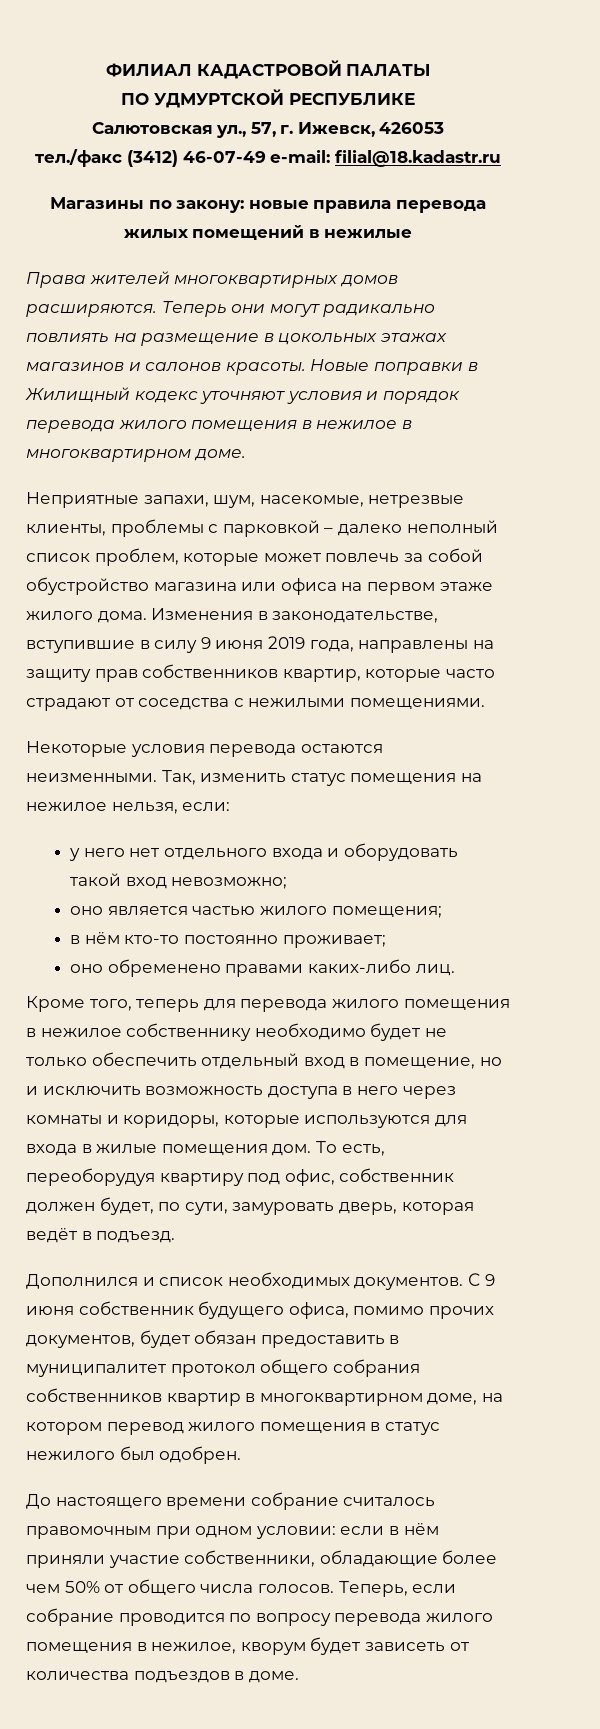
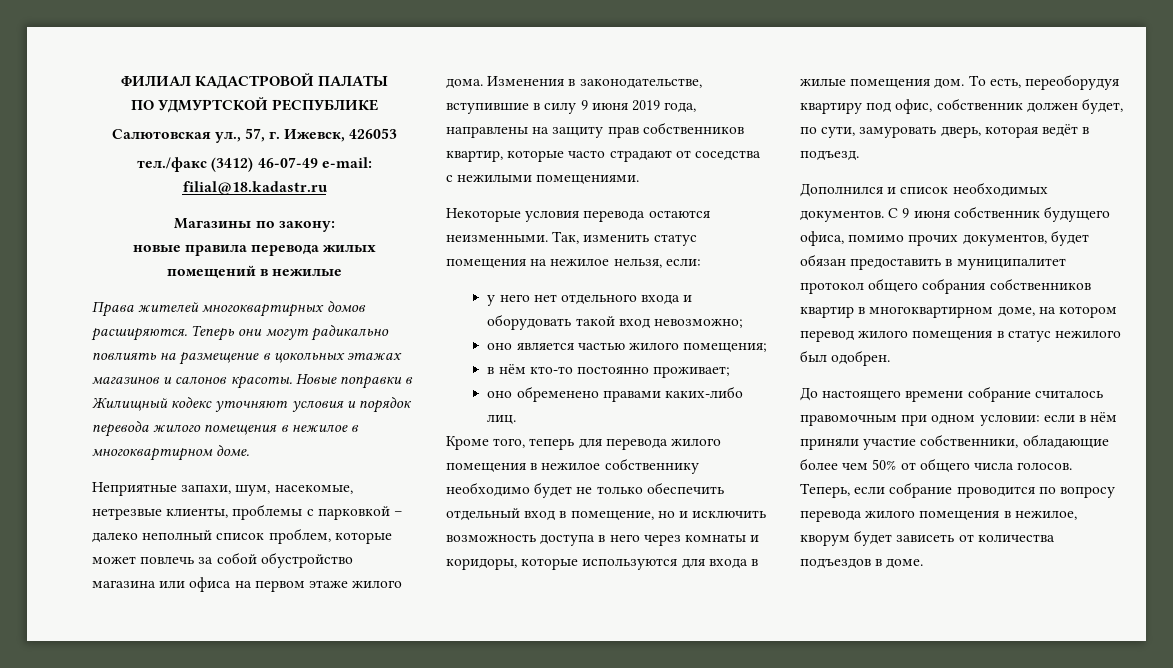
- Магазины по закону: новые правила перевода жилых помещений в нежилые
+ Магазины по закону:
+ новые правила перевода жилых помещений в нежилые

